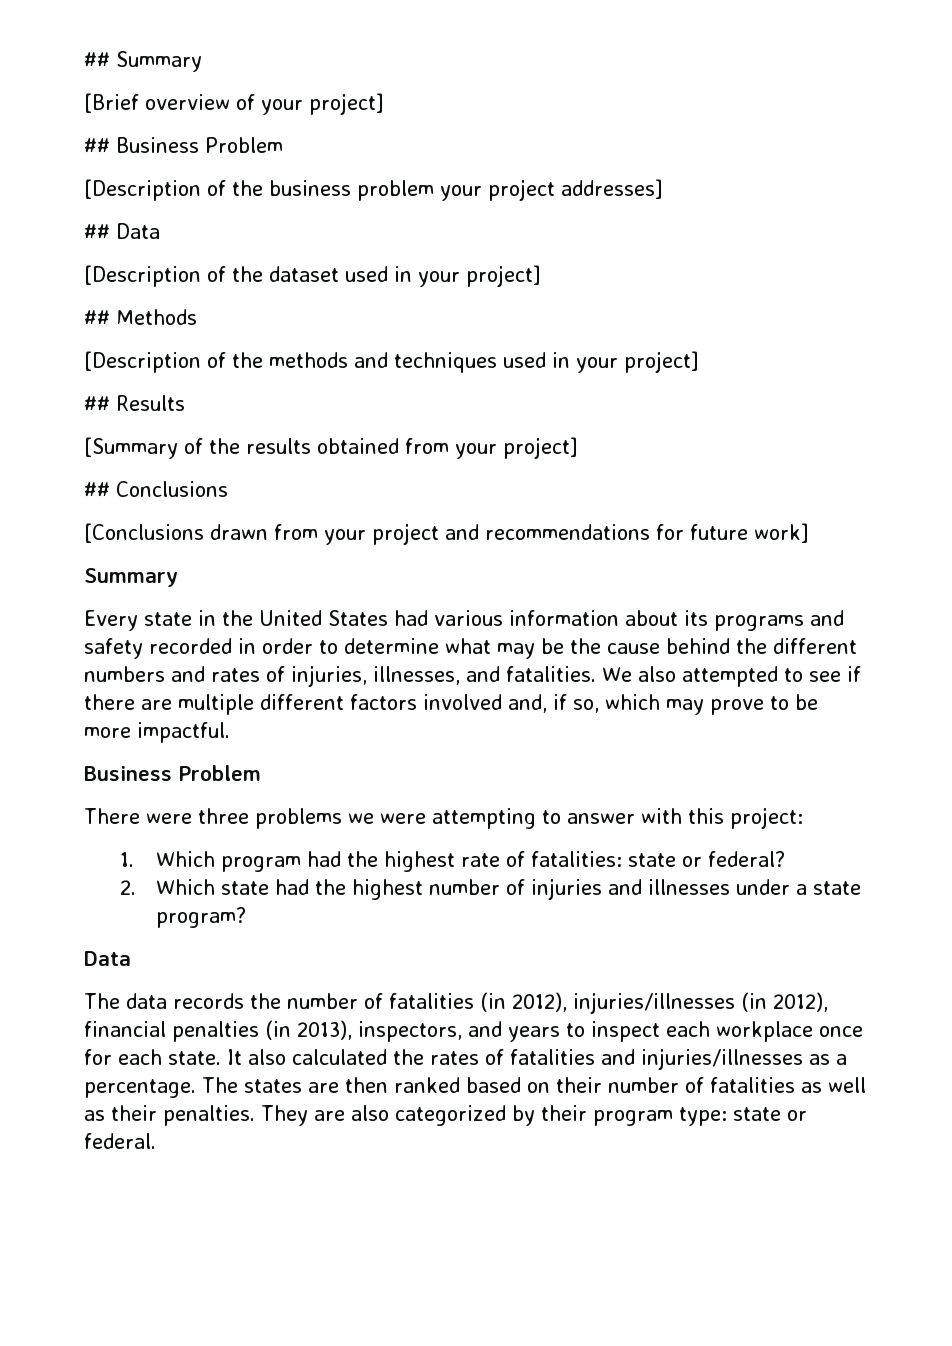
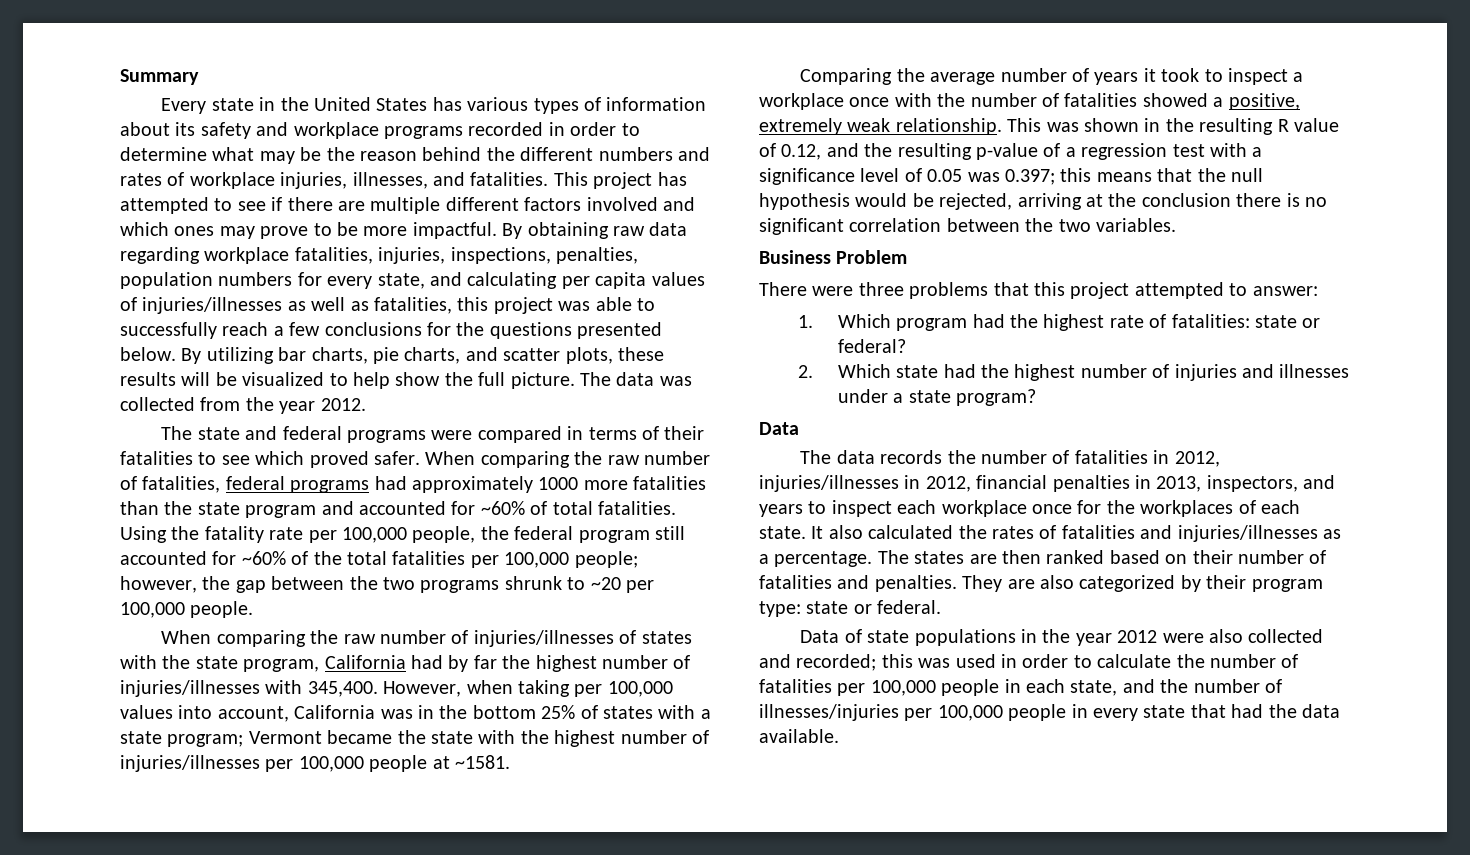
- ## Summary
- [Brief overview of your project]
- ## Business Problem
- [Description of the business problem your project addresses]
- ## Data
- [Description of the dataset used in your project]
- ## Methods
- [Description of the methods and techniques used in your project]
- ## Results
- [Summary of the results obtained from your project]
- ## Conclusions
- [Conclusions drawn from your project and recommendations for future work]
- Every state in the United States had various information about its programs and safety recorded in order to determine what may be the cause behind the different numbers and rates of injuries, illnesses, and fatalities.
+ Every state in the United States has various types of information about its safety and workplace programs recorded in order to determine what may be the reason behind the different numbers and rates of workplace injuries, illnesses, and fatalities.
- We also attempted to see if there are multiple different factors involved and, if so, which may prove to be more impactful.
+ This project has attempted to see if there are multiple different factors involved and which ones may prove to be more impactful. By obtaining raw data regarding workplace fatalities, injuries, inspections, penalties, population numbers for every state, and calculating per capita values of injuries/illnesses as well as fatalities, this project was able to successfully reach a few conclusions for the questions presented below. By utilizing bar charts, pie charts, and scatter plots, these results will be visualized to help show the full picture. The data was collected from the year 2012.
+ The state and federal programs were compared in terms of their fatalities to see which proved safer. When comparing the raw number of fatalities, federal programs had approximately 1000 more fatalities than the state program and accounted for ~60% of total fatalities. Using the fatality rate per 100,000 people, the federal program still accounted for ~60% of the total fatalities per 100,000 people; however, the gap between the two programs shrunk to ~20 per 100,000 people.
+ When comparing the raw number of injuries/illnesses of states with the state program, California had by far the highest number of injuries/illnesses with 345,400. However, when taking per 100,000 values into account, California was in the bottom 25% of states with a state program; Vermont became the state with the highest number of injuries/illnesses per 100,000 people at ~1581.
+ Comparing the average number of years it took to inspect a workplace once with the number of fatalities showed a positive, extremely weak relationship. This was shown in the resulting R value of 0.12, and the resulting p-value of a regression test with a significance level of 0.05 was 0.397; this means that the null hypothesis would be rejected, arriving at the conclusion there is no significant correlation between the two variables.
- There were three problems we were attempting to answer with this project:
+ There were three problems that this project attempted to answer:
- The data records the number of fatalities (in 2012), injuries/illnesses (in 2012), financial penalties (in 2013), inspectors, and years to inspect each workplace once for each state.
+ The data records the number of fatalities in 2012, injuries/illnesses in 2012, financial penalties in 2013, inspectors, and years to inspect each workplace once for the workplaces of each state.
- The states are then ranked based on their number of fatalities as well as their penalties.
+ The states are then ranked based on their number of fatalities and penalties.
+ Data of state populations in the year 2012 were also collected and recorded; this was used in order to calculate the number of fatalities per 100,000 people in each state, and the number of illnesses/injuries per 100,000 people in every state that had the data available.

